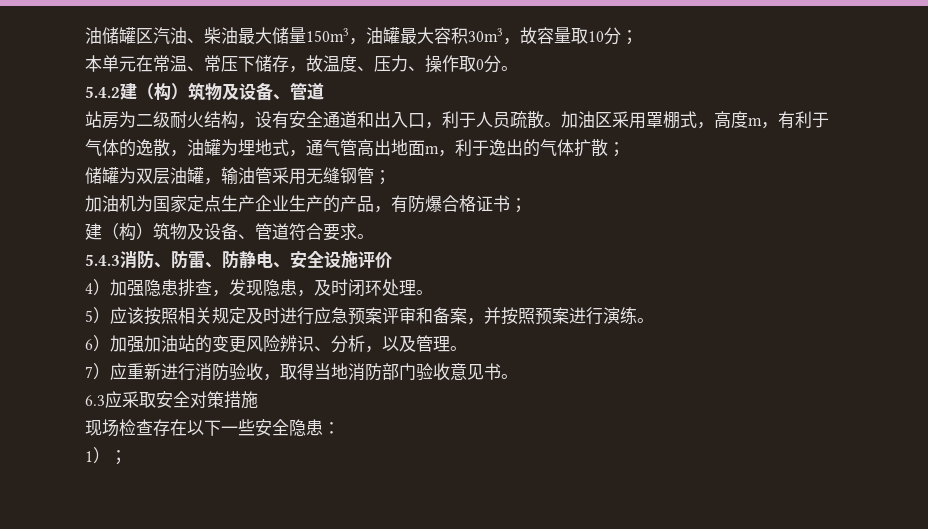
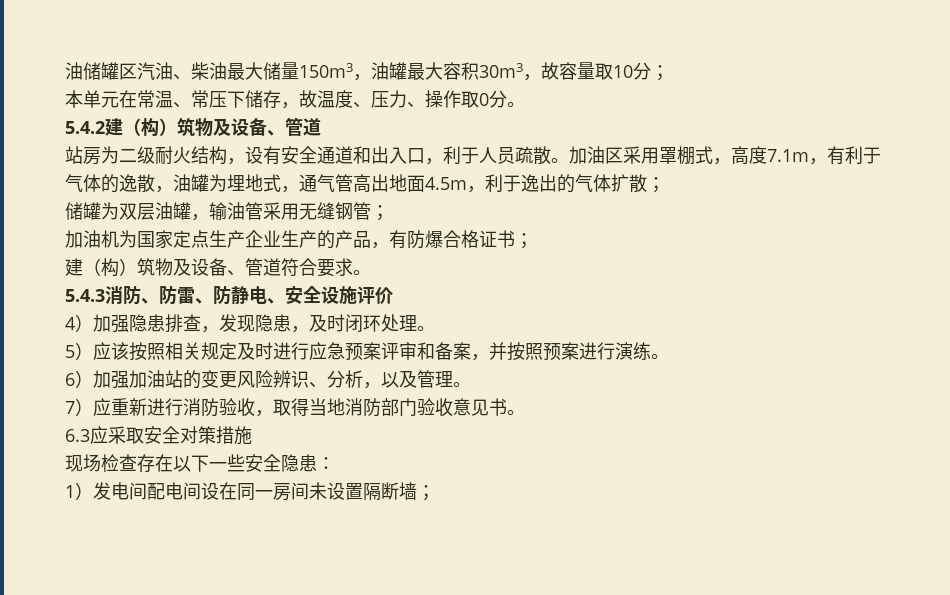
- 加油区采用罩棚式，高度m，有利于气体的逸散，油罐为埋地式，通气管高出地面m，利于逸出的气体扩散；
+ 加油区采用罩棚式，高度7.1m，有利于气体的逸散，油罐为埋地式，通气管高出地面4.5m，利于逸出的气体扩散；
- 1）；
+ 1）发电间配电间设在同一房间未设置隔断墙；

